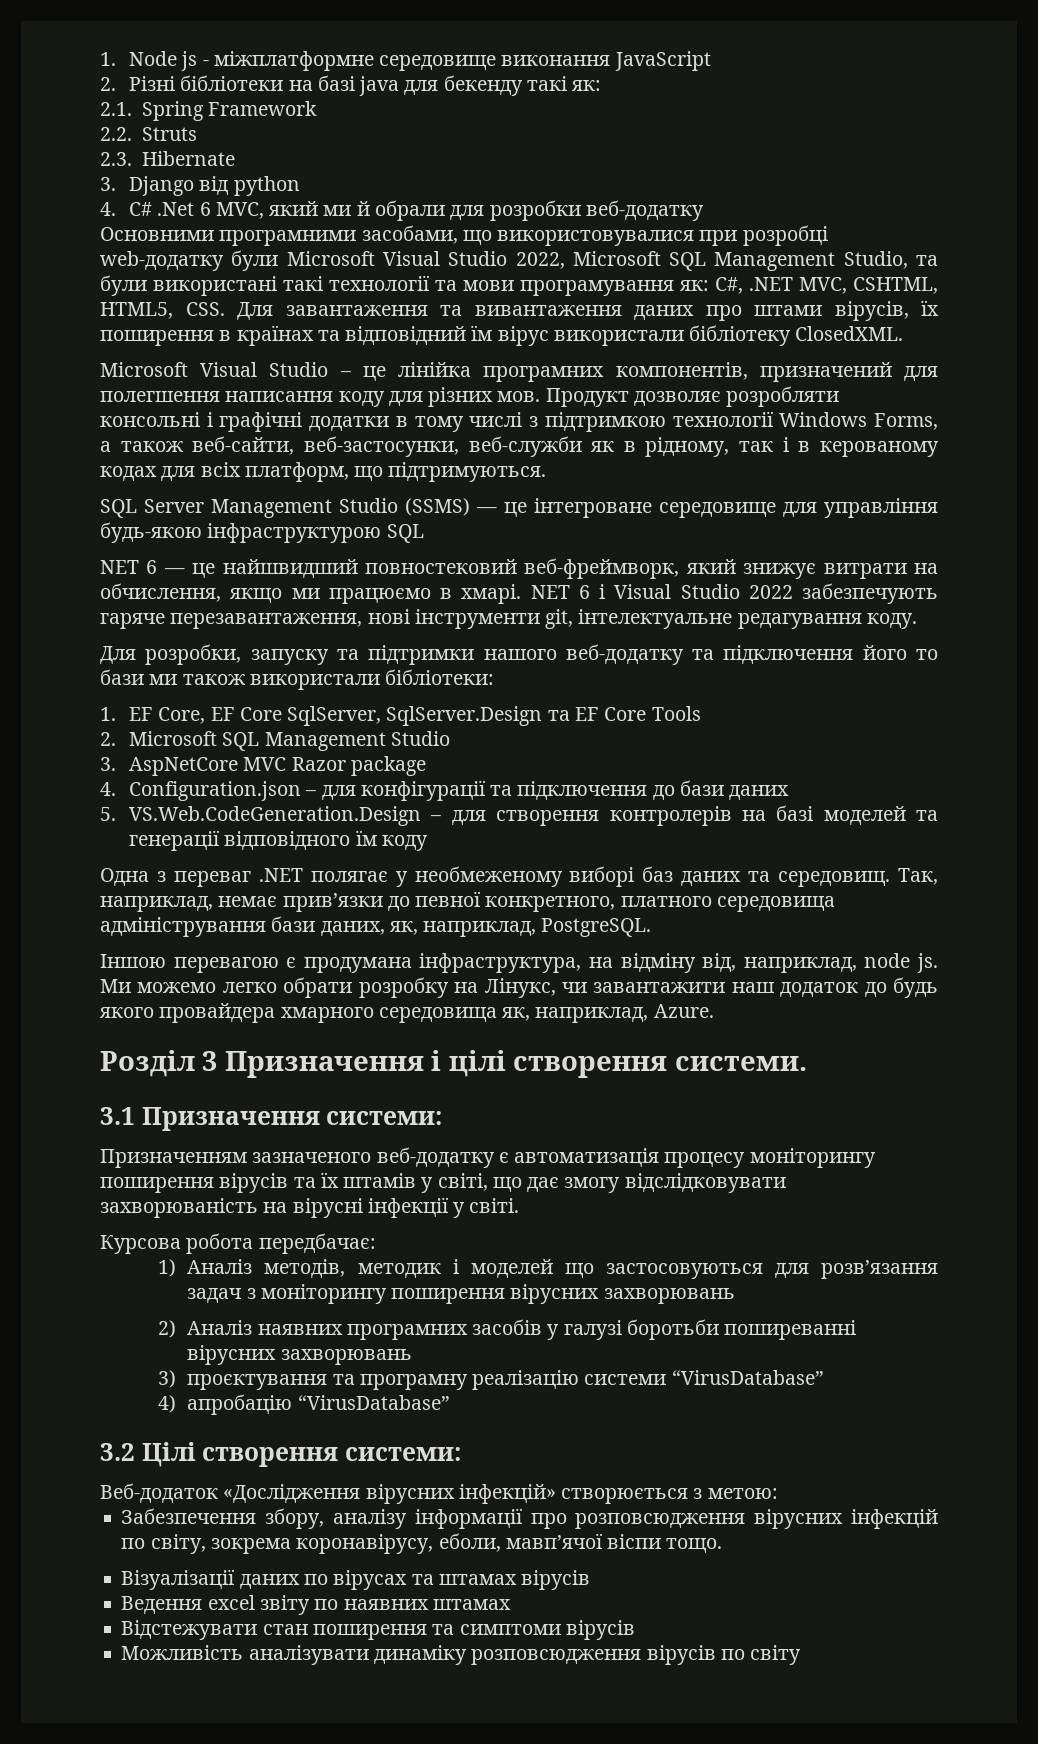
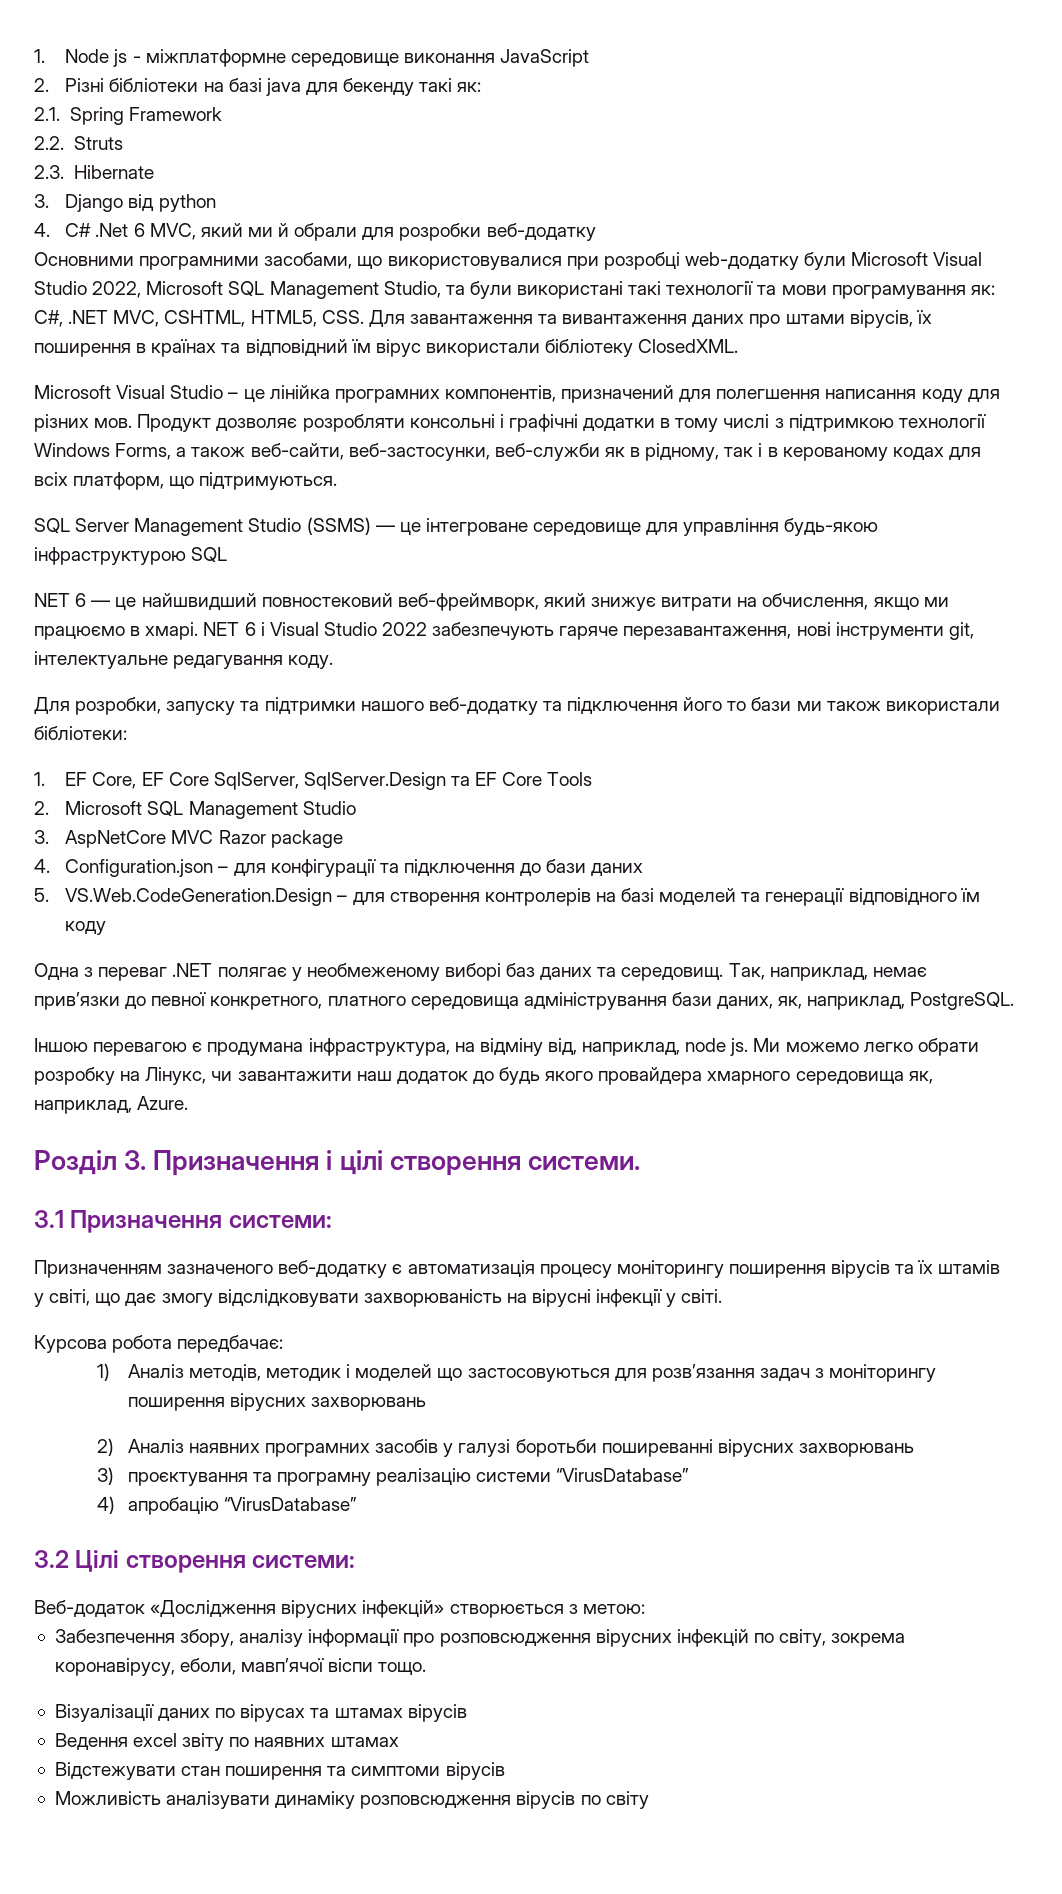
- Розділ 3 Призначення і цілі створення системи.
+ Розділ 3. Призначення і цілі створення системи.

